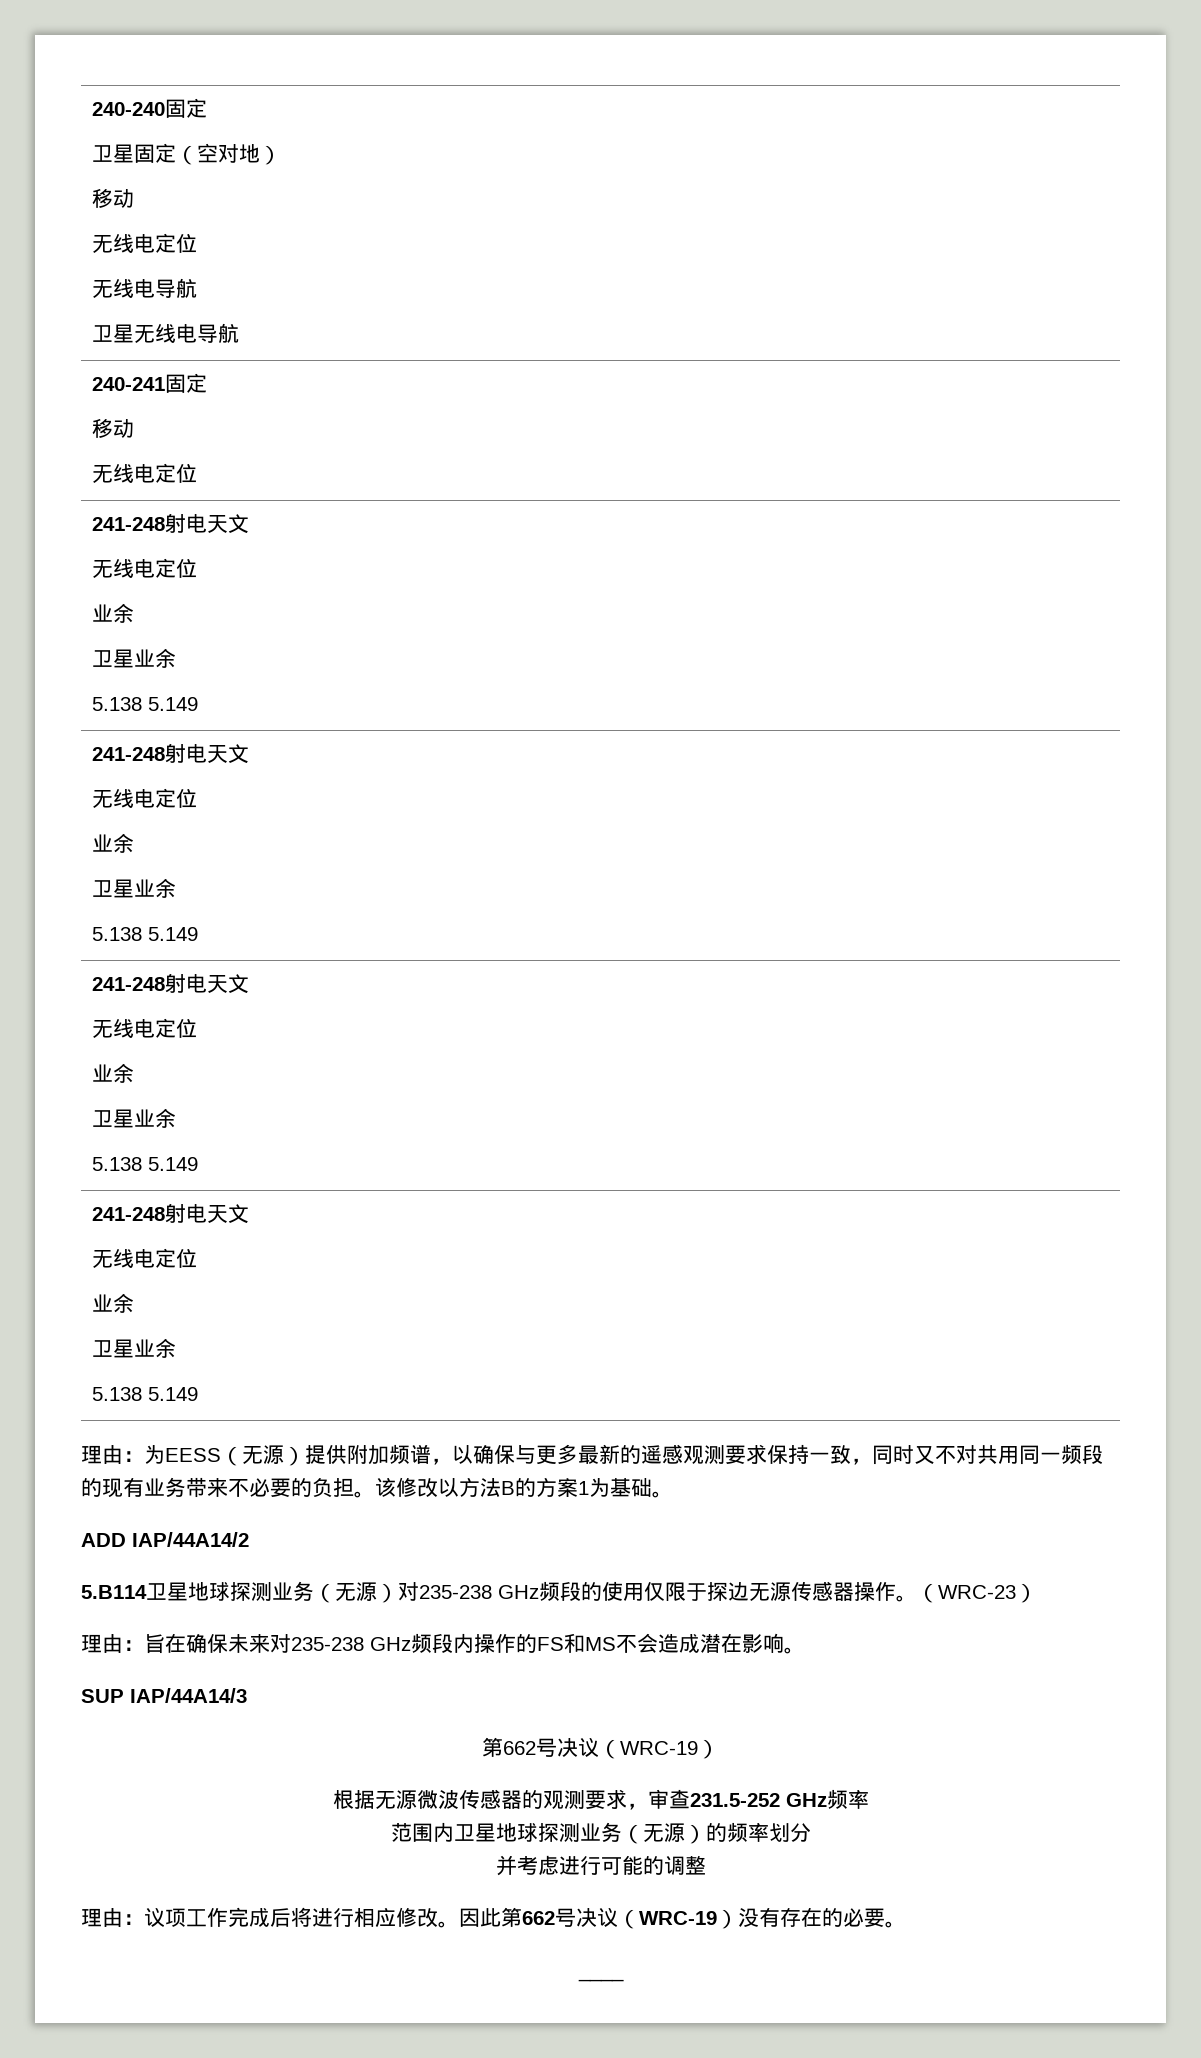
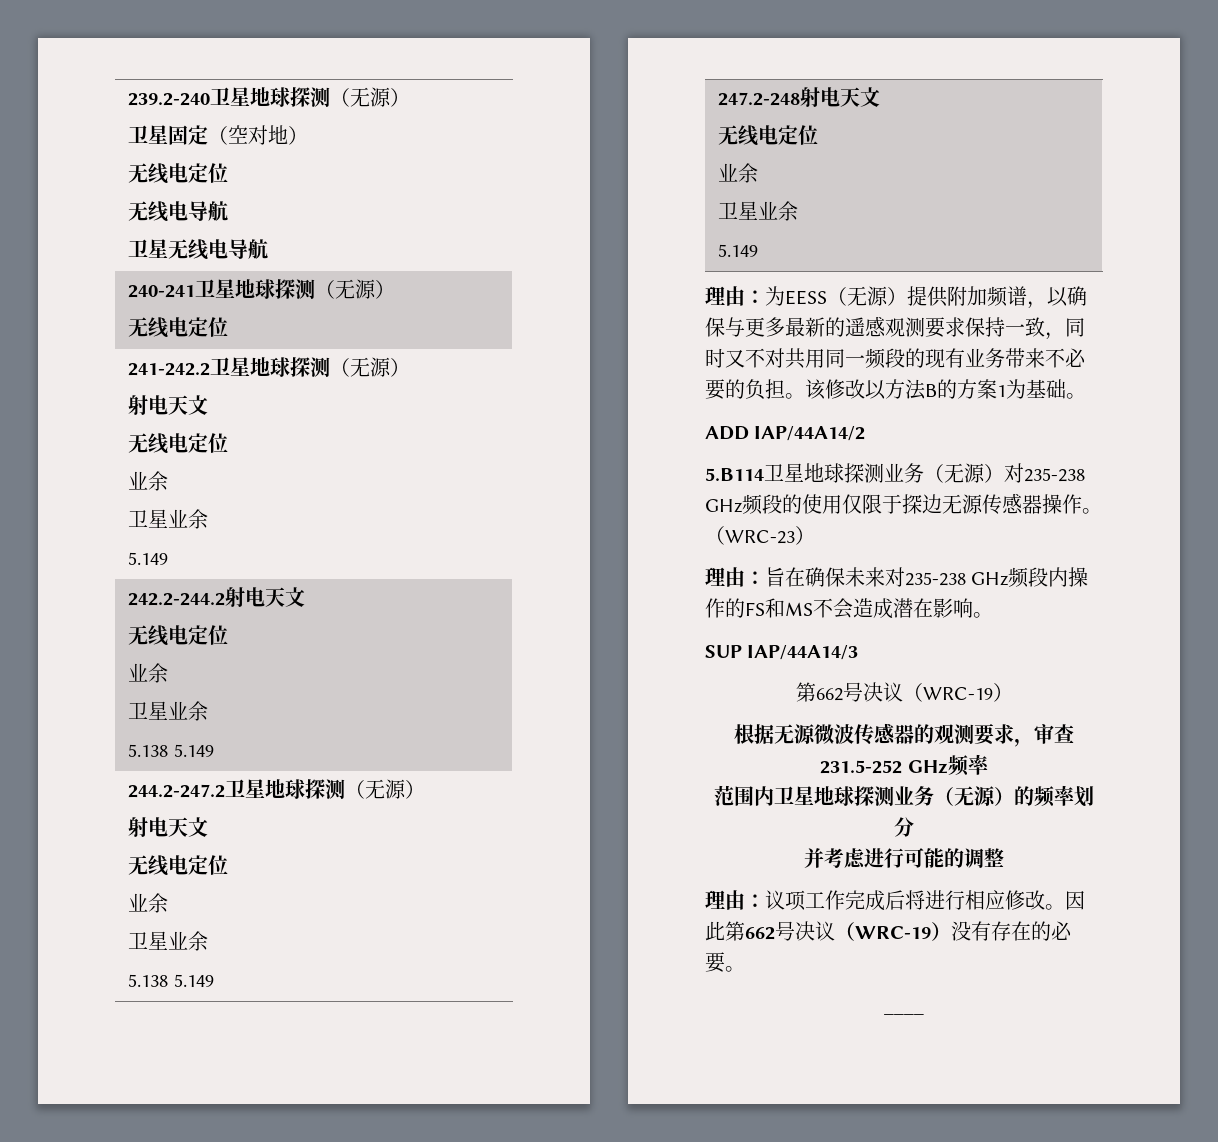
- 240-240固定
+ 239.2-240卫星地球探测（无源）
  卫星固定（空对地）
- 移动
- 240-241固定
- 移动
+ 240-241卫星地球探测（无源）
  无线电定位
- 241-248射电天文
+ 241-242.2卫星地球探测（无源）
+ 射电天文
+ 无线电定位
+ 业余
+ 卫星业余
+ 5.149
+ 242.2-244.2射电天文
  无线电定位
  业余
  卫星业余
  5.138 5.149
- 241-248射电天文
+ 244.2-247.2卫星地球探测（无源）
+ 射电天文
  无线电定位
  业余
  卫星业余
  5.138 5.149
- 241-248射电天文
+ 247.2-248射电天文
  无线电定位
  业余
  卫星业余
- 5.138 5.149
- 241-248射电天文
- 无线电定位
- 业余
- 卫星业余
- 5.138 5.149
+ 5.149

